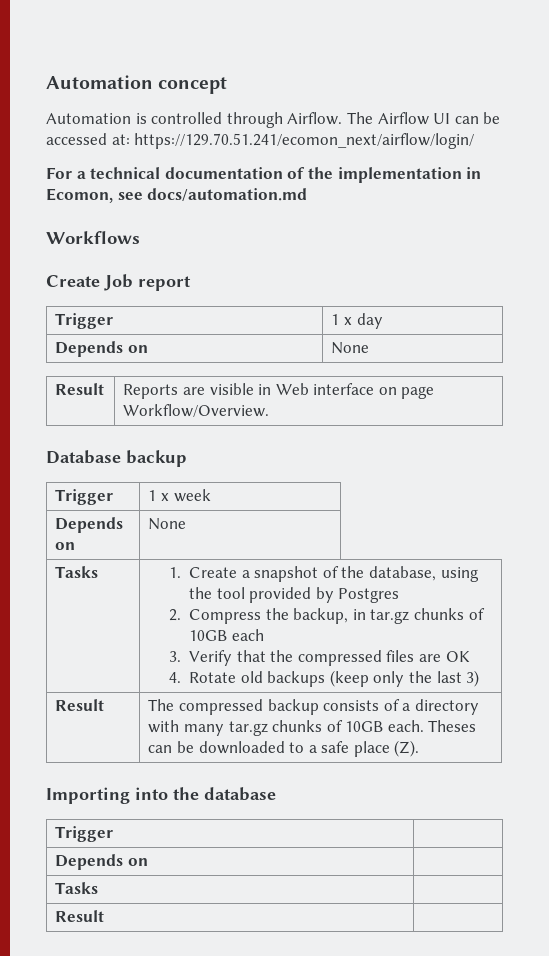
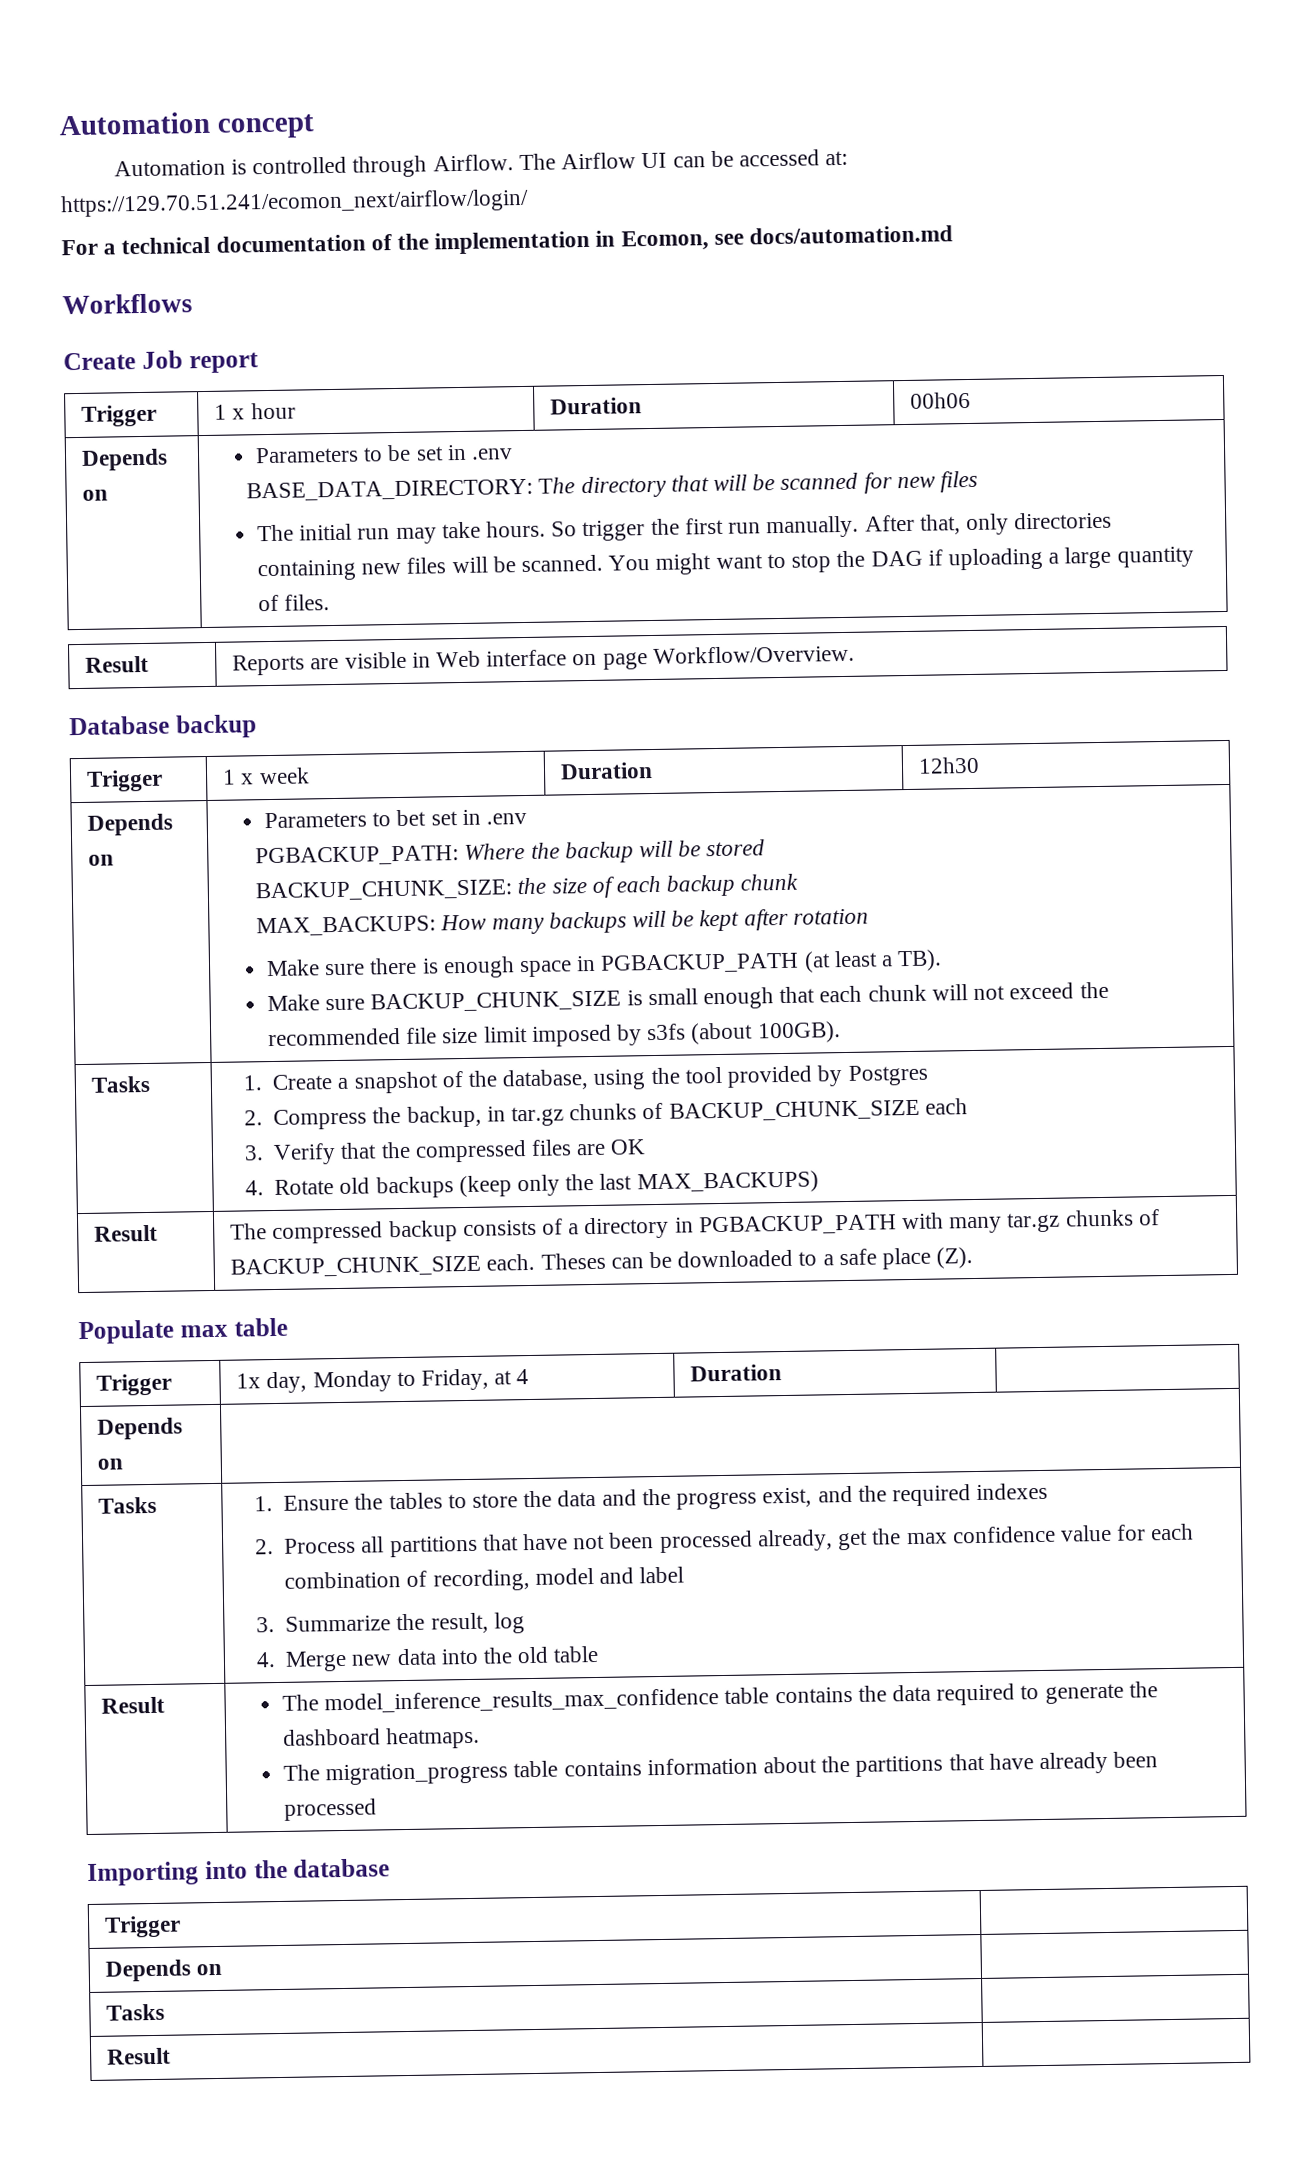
- Trigger | 1 x day
- Depends on | None
+ Trigger | 1 x hour | Duration | 00h06
+ Depends on | Parameters to be set in .env
+ BASE_DATA_DIRECTORY: The directory that will be scanned for new files
+ The initial run may take hours. So trigger the first run manually. After that, only directories containing new files will be scanned. You might want to stop the DAG if uploading a large quantity of files.
- Trigger | 1 x week
- Depends on | None
+ Trigger | 1 x week | Duration | 12h30
+ Depends on | Parameters to bet set in .env
+ PGBACKUP_PATH: Where the backup will be stored
+ BACKUP_CHUNK_SIZE: the size of each backup chunk
+ MAX_BACKUPS: How many backups will be kept after rotation
+ Make sure there is enough space in PGBACKUP_PATH (at least a TB).
+ Make sure BACKUP_CHUNK_SIZE is small enough that each chunk will not exceed the recommended file size limit imposed by s3fs (about 100GB).
- 2. Compress the backup, in tar.gz chunks of 10GB each
+ 2. Compress the backup, in tar.gz chunks of BACKUP_CHUNK_SIZE each
- 4. Rotate old backups (keep only the last 3)
+ 4. Rotate old backups (keep only the last MAX_BACKUPS)
- Result | The compressed backup consists of a directory with many tar.gz chunks of 10GB each. Theses can be downloaded to a safe place (Z).
+ Result | The compressed backup consists of a directory in PGBACKUP_PATH with many tar.gz chunks of BACKUP_CHUNK_SIZE each. Theses can be downloaded to a safe place (Z).
+ Populate max table
+ Trigger | 1x day, Monday to Friday, at 4 | Duration |
+ Depends on |
+ Tasks | 1. Ensure the tables to store the data and the progress exist, and the required indexes
+ 2. Process all partitions that have not been processed already, get the max confidence value for each combination of recording, model and label
+ 3. Summarize the result, log
+ 4. Merge new data into the old table
+ Result | The model_inference_results_max_confidence table contains the data required to generate the dashboard heatmaps.
+ The migration_progress table contains information about the partitions that have already been processed

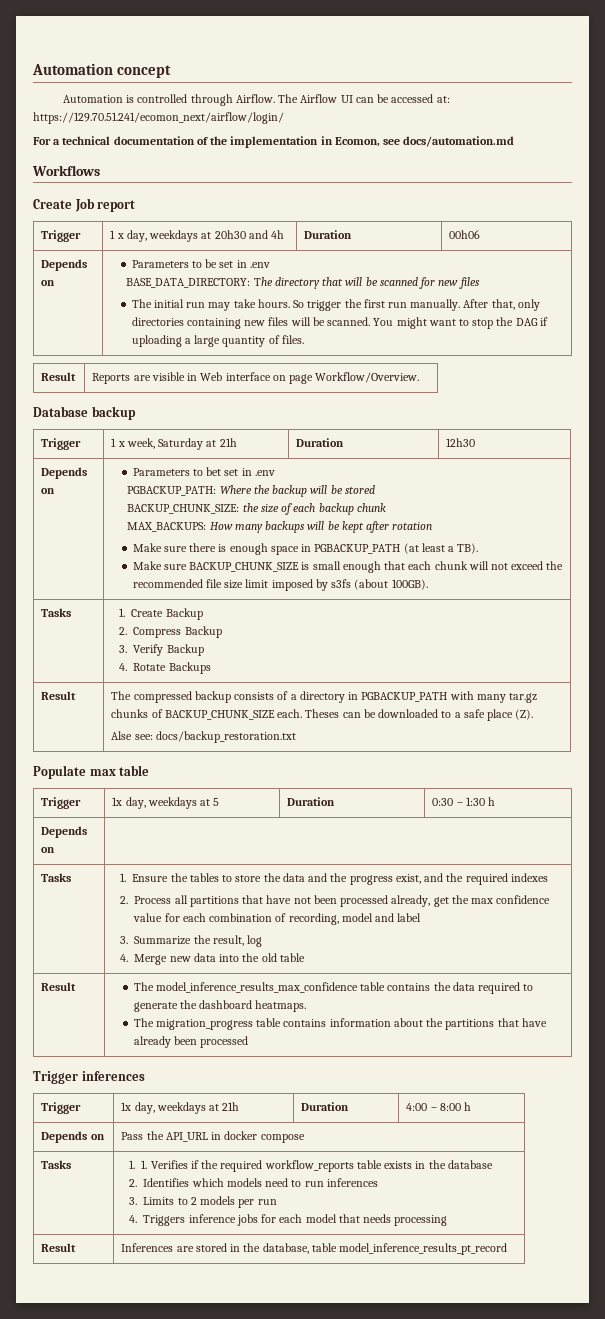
- Trigger | 1 x hour | Duration | 00h06
+ Trigger | 1 x day, weekdays at 20h30 and 4h | Duration | 00h06
- Trigger | 1 x week | Duration | 12h30
+ Trigger | 1 x week, Saturday at 21h | Duration | 12h30
- 1. Create a snapshot of the database, using the tool provided by Postgres
- 2. Compress the backup, in tar.gz chunks of BACKUP_CHUNK_SIZE each
- 3. Verify that the compressed files are OK
- 4. Rotate old backups (keep only the last MAX_BACKUPS)
+ 1. Create Backup
+ 2. Compress Backup
+ 3. Verify Backup
+ 4. Rotate Backups
  Result | The compressed backup consists of a directory in PGBACKUP_PATH with many tar.gz chunks of BACKUP_CHUNK_SIZE each. Theses can be downloaded to a safe place (Z).
+ Alse see: docs/backup_restoration.txt
- Trigger | 1x day, Monday to Friday, at 4 | Duration |
+ Trigger | 1x day, weekdays at 5 | Duration | 0:30 – 1:30 h
- Importing into the database
- Trigger |
- Depends on |
- Tasks |
- Result |
+ Trigger inferences
+ Trigger | 1x day, weekdays at 21h | Duration | 4:00 – 8:00 h
+ Depends on | Pass the API_URL in docker compose
+ Tasks | 1. 1. Verifies if the required workflow_reports table exists in the database
+ 2. Identifies which models need to run inferences
+ 3. Limits to 2 models per run
+ 4. Triggers inference jobs for each model that needs processing
+ Result | Inferences are stored in the database, table model_inference_results_pt_record

